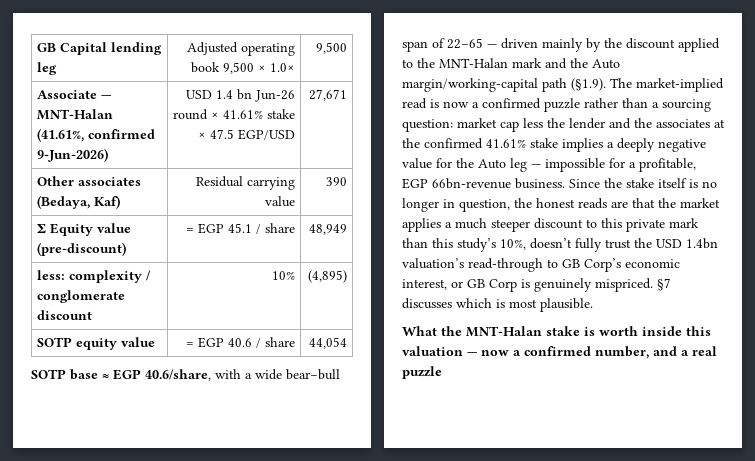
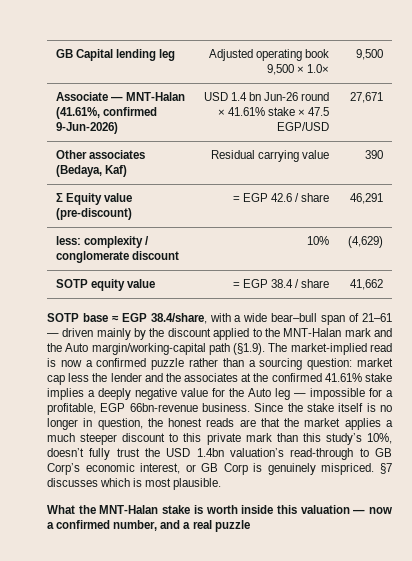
- Σ Equity value (pre-discount) | = EGP 45.1 / share | 48,949
+ Σ Equity value (pre-discount) | = EGP 42.6 / share | 46,291
- less: complexity / conglomerate discount | 10% | (4,895)
+ less: complexity / conglomerate discount | 10% | (4,629)
- SOTP equity value | = EGP 40.6 / share | 44,054
+ SOTP equity value | = EGP 38.4 / share | 41,662
- SOTP base ≈ EGP 40.6/share, with a wide bear–bull span of 22–65 — driven mainly by the discount applied to the MNT-Halan mark and the Auto margin/working-capital path (§1.9). The market-implied read is now a confirmed puzzle rather than a sourcing question:
+ SOTP base ≈ EGP 38.4/share, with a wide bear–bull span of 21–61 — driven mainly by the discount applied to the MNT-Halan mark and the Auto margin/working-capital path (§1.9). The market-implied read is now a confirmed puzzle rather than a sourcing question:

